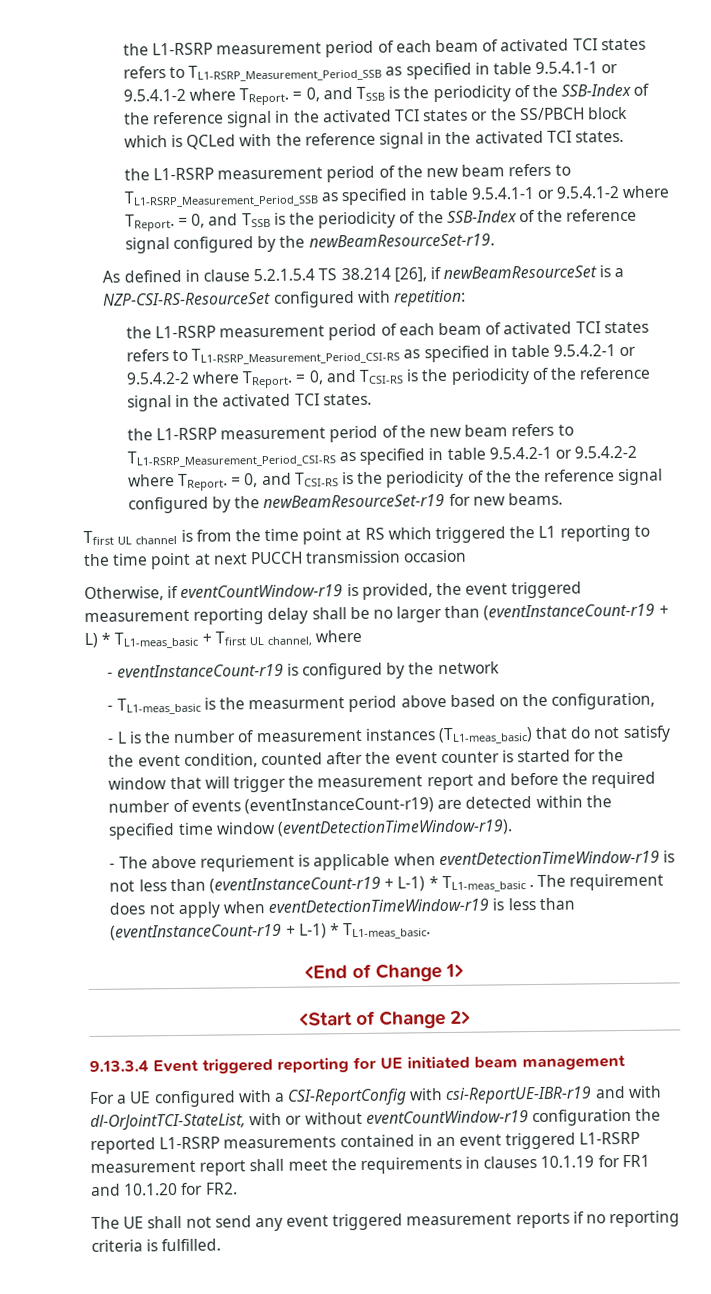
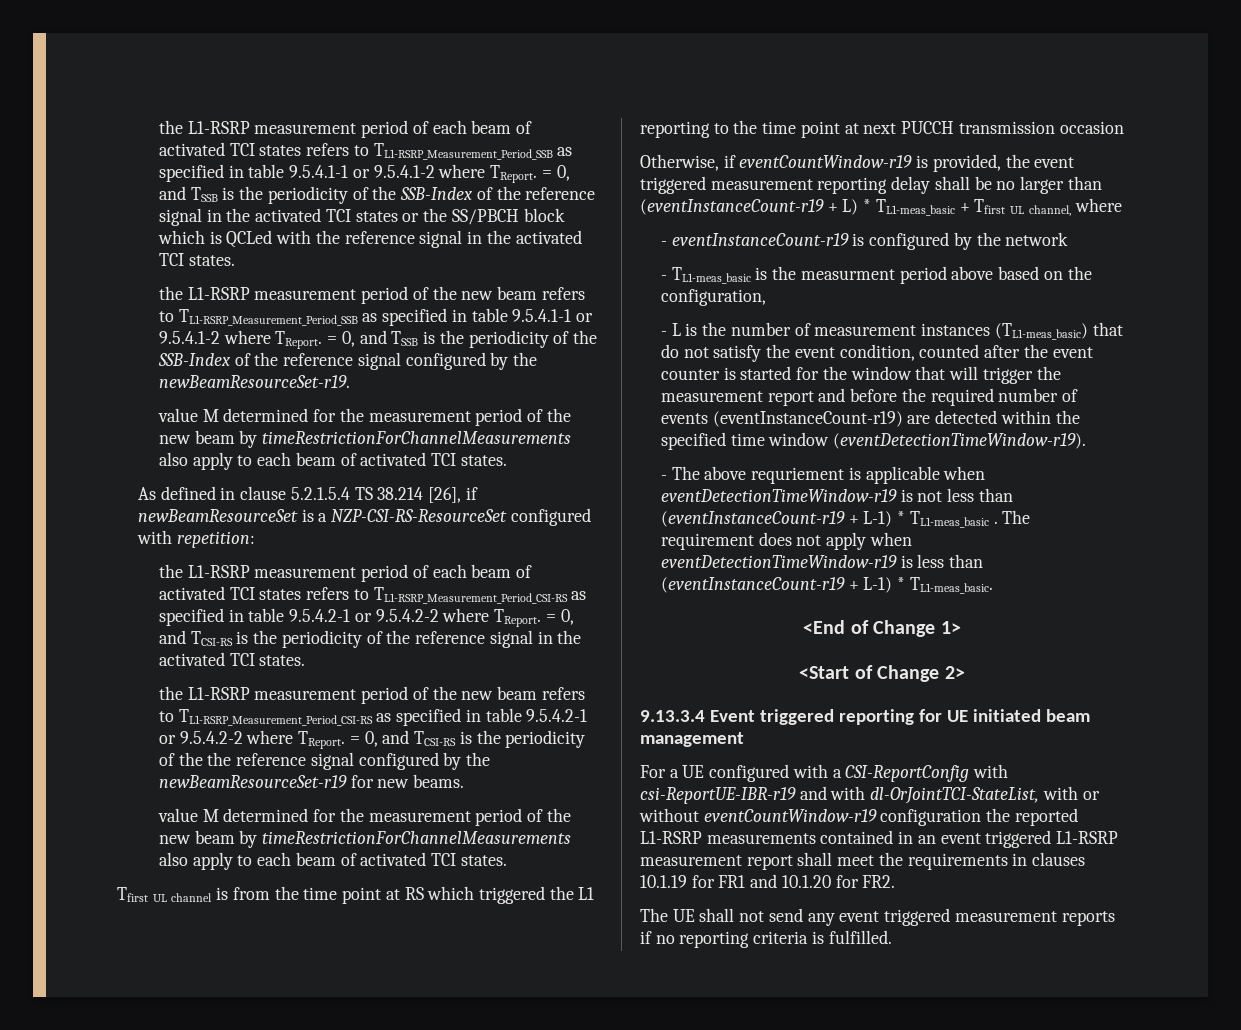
  = 0, and TSSB is the periodicity of the SSB-Index of the reference signal configured by the newBeamResourceSet-r19.
+ value M determined for the measurement period of the new beam by timeRestrictionForChannelMeasurements also apply to each beam of activated TCI states.
  = 0, and TCSI-RS is the periodicity of the the reference signal configured by the newBeamResourceSet-r19 for new beams.
+ value M determined for the measurement period of the new beam by timeRestrictionForChannelMeasurements also apply to each beam of activated TCI states.

